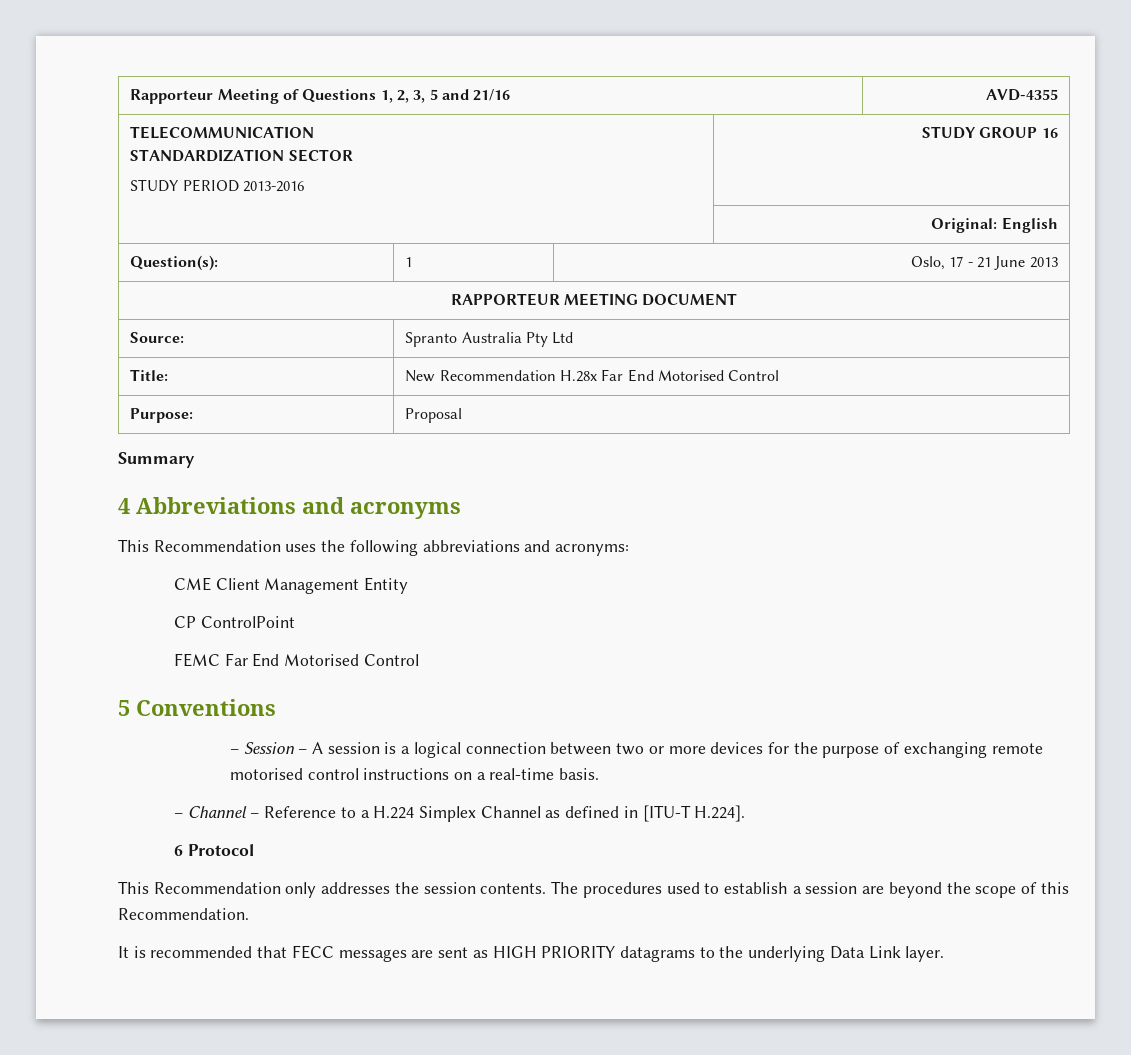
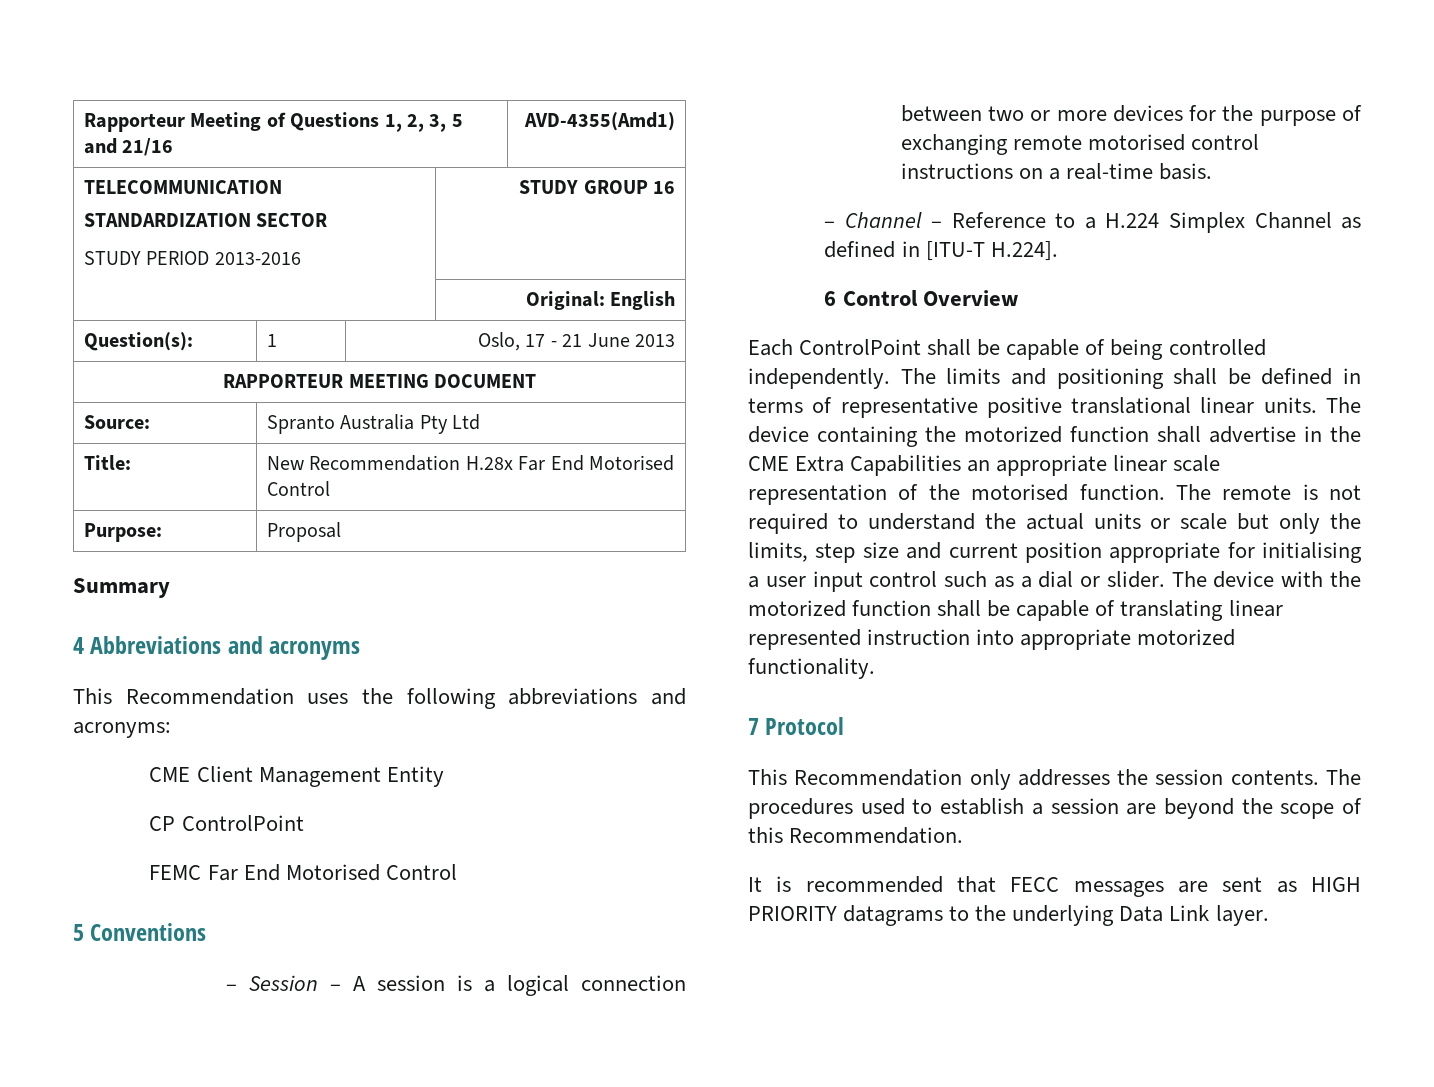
- Rapporteur Meeting of Questions 1, 2, 3, 5 and 21/16 | AVD-4355
+ Rapporteur Meeting of Questions 1, 2, 3, 5 and 21/16 | AVD-4355(Amd1)
- 6 Protocol
+ 6 Control Overview
+ Each ControlPoint shall be capable of being controlled independently. The limits and positioning shall be defined in terms of representative positive translational linear units. The device containing the motorized function shall advertise in the CME Extra Capabilities an appropriate linear scale representation of the motorised function. The remote is not required to understand the actual units or scale but only the limits, step size and current position appropriate for initialising a user input control such as a dial or slider. The device with the motorized function shall be capable of translating linear represented instruction into appropriate motorized functionality.
+ 7 Protocol

